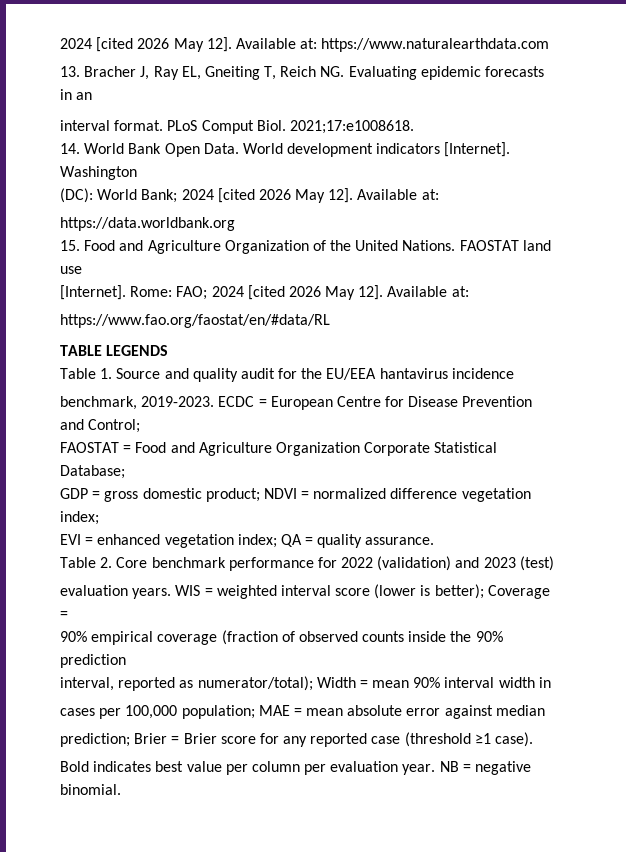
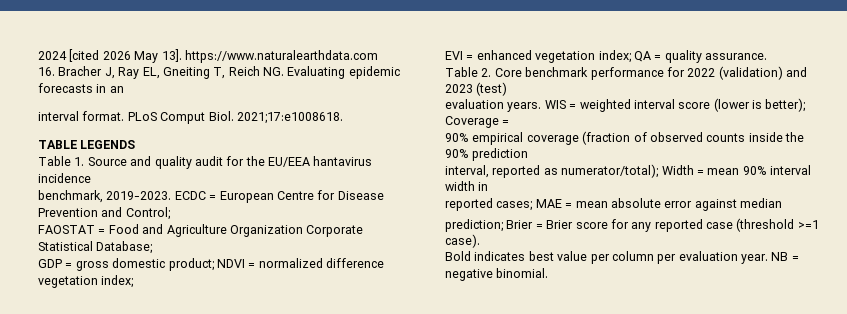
- 2024 [cited 2026 May 12]. Available at: https://www.naturalearthdata.com
+ 2024 [cited 2026 May 13]. https://www.naturalearthdata.com
- 13. Bracher J, Ray EL, Gneiting T, Reich NG. Evaluating epidemic forecasts in an
+ 16. Bracher J, Ray EL, Gneiting T, Reich NG. Evaluating epidemic forecasts in an
- 14. World Bank Open Data. World development indicators [Internet]. Washington
- (DC): World Bank; 2024 [cited 2026 May 12]. Available at:
- https://data.worldbank.org
- 15. Food and Agriculture Organization of the United Nations. FAOSTAT land use
- [Internet]. Rome: FAO; 2024 [cited 2026 May 12]. Available at:
- https://www.fao.org/faostat/en/#data/RL
- cases per 100,000 population; MAE = mean absolute error against median
+ reported cases; MAE = mean absolute error against median
- prediction; Brier = Brier score for any reported case (threshold ≥1 case).
+ prediction; Brier = Brier score for any reported case (threshold >=1 case).

